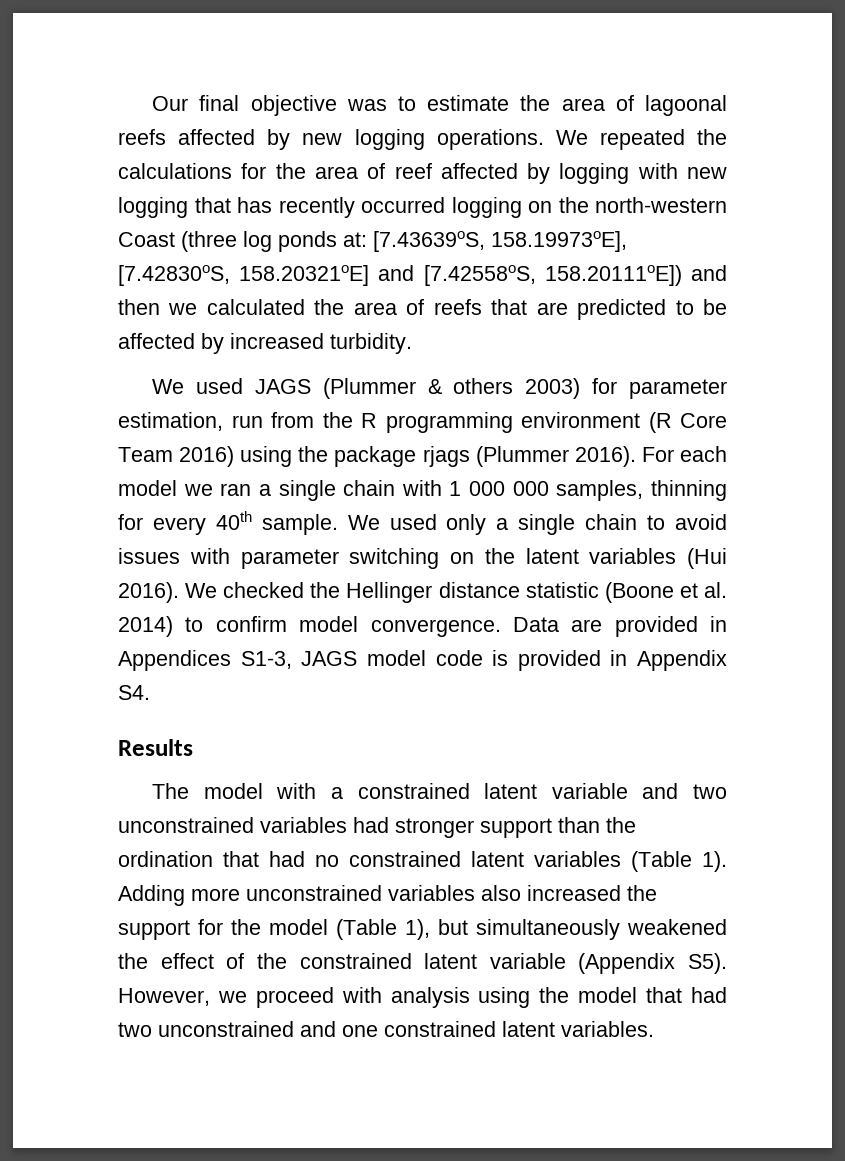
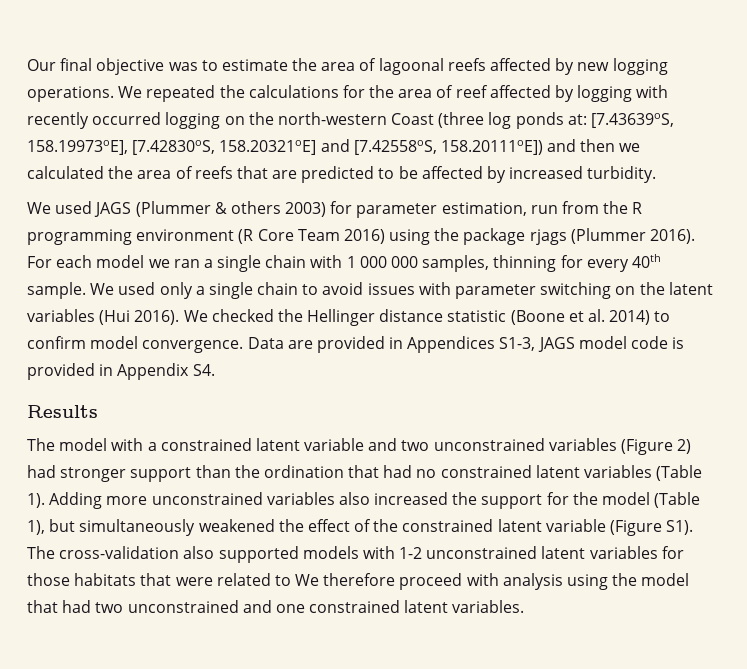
- We repeated the calculations for the area of reef affected by logging with new logging that has recently occurred logging on the north-western Coast (three log ponds at: [7.43639oS, 158.19973oE], [7.42830oS, 158.20321oE] and [7.42558oS, 158.20111oE]) and then we calculated the area of reefs that are predicted to be affected by increased turbidity.
+ We repeated the calculations for the area of reef affected by logging with recently occurred logging on the north-western Coast (three log ponds at: [7.43639oS, 158.19973oE], [7.42830oS, 158.20321oE] and [7.42558oS, 158.20111oE]) and then we calculated the area of reefs that are predicted to be affected by increased turbidity.
- The model with a constrained latent variable and two unconstrained variables had stronger support than the ordination that had no constrained latent variables (Table 1).
+ The model with a constrained latent variable and two unconstrained variables (Figure 2) had stronger support than the ordination that had no constrained latent variables (Table 1).
- Adding more unconstrained variables also increased the support for the model (Table 1), but simultaneously weakened the effect of the constrained latent variable (Appendix S5). However, we proceed with analysis using the model that had two unconstrained and one constrained latent variables.
+ Adding more unconstrained variables also increased the support for the model (Table 1), but simultaneously weakened the effect of the constrained latent variable (Figure S1). The cross-validation also supported models with 1-2 unconstrained latent variables for those habitats that were related to We therefore proceed with analysis using the model that had two unconstrained and one constrained latent variables.

